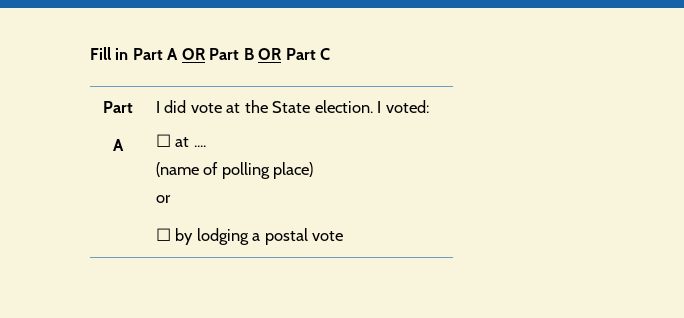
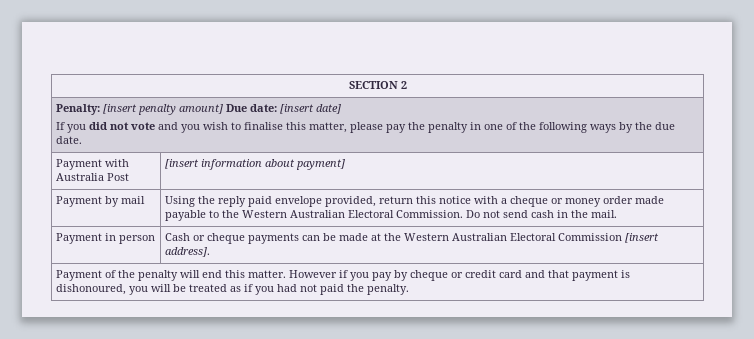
- Fill in Part A OR Part B OR Part C
- Part
- A | I did vote at the State election. I voted:
- ☐ at ....
- (name of polling place)
- or
- ☐ by lodging a postal vote
+ SECTION 2
+ Penalty: [insert penalty amount] Due date: [insert date]
+ If you did not vote and you wish to finalise this matter, please pay the penalty in one of the following ways by the due date.
+ Payment with Australia Post | [insert information about payment]
+ Payment by mail | Using the reply paid envelope provided, return this notice with a cheque or money order made payable to the Western Australian Electoral Commission. Do not send cash in the mail.
+ Payment in person | Cash or cheque payments can be made at the Western Australian Electoral Commission [insert address].
+ Payment of the penalty will end this matter. However if you pay by cheque or credit card and that payment is dishonoured, you will be treated as if you had not paid the penalty.

